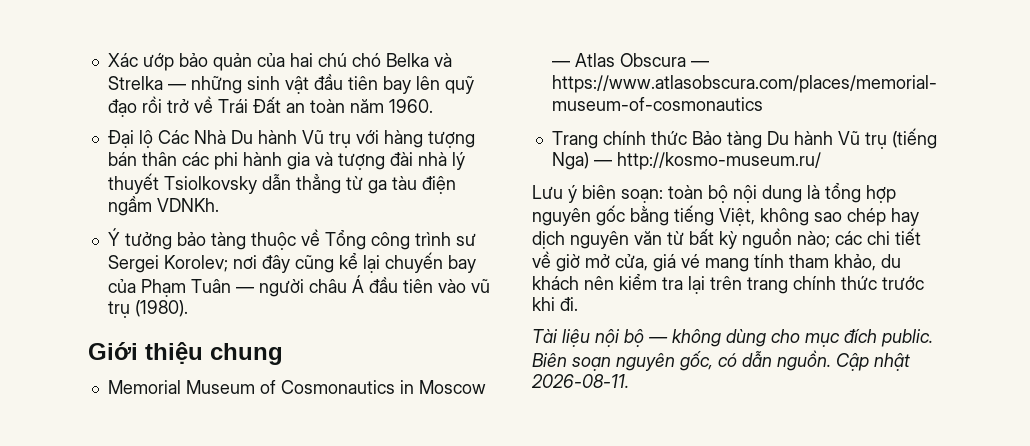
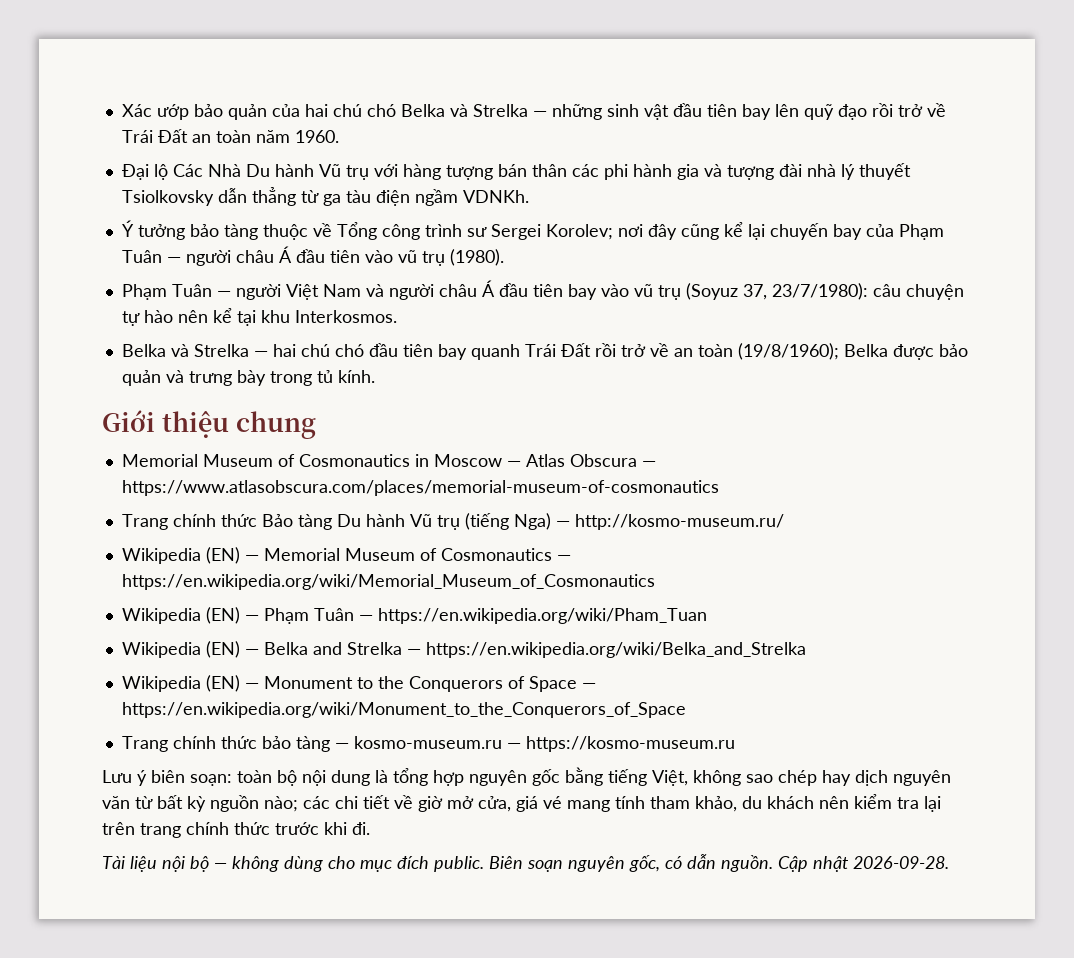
+ Phạm Tuân — người Việt Nam và người châu Á đầu tiên bay vào vũ trụ (Soyuz 37, 23/7/1980): câu chuyện tự hào nên kể tại khu Interkosmos.
+ Belka và Strelka — hai chú chó đầu tiên bay quanh Trái Đất rồi trở về an toàn (19/8/1960); Belka được bảo quản và trưng bày trong tủ kính.
+ Wikipedia (EN) — Memorial Museum of Cosmonautics — https://en.wikipedia.org/wiki/Memorial_Museum_of_Cosmonautics
+ Wikipedia (EN) — Phạm Tuân — https://en.wikipedia.org/wiki/Pham_Tuan
+ Wikipedia (EN) — Belka and Strelka — https://en.wikipedia.org/wiki/Belka_and_Strelka
+ Wikipedia (EN) — Monument to the Conquerors of Space — https://en.wikipedia.org/wiki/Monument_to_the_Conquerors_of_Space
+ Trang chính thức bảo tàng — kosmo-museum.ru — https://kosmo-museum.ru
- Cập nhật 2026-08-11.
+ Cập nhật 2026-09-28.

